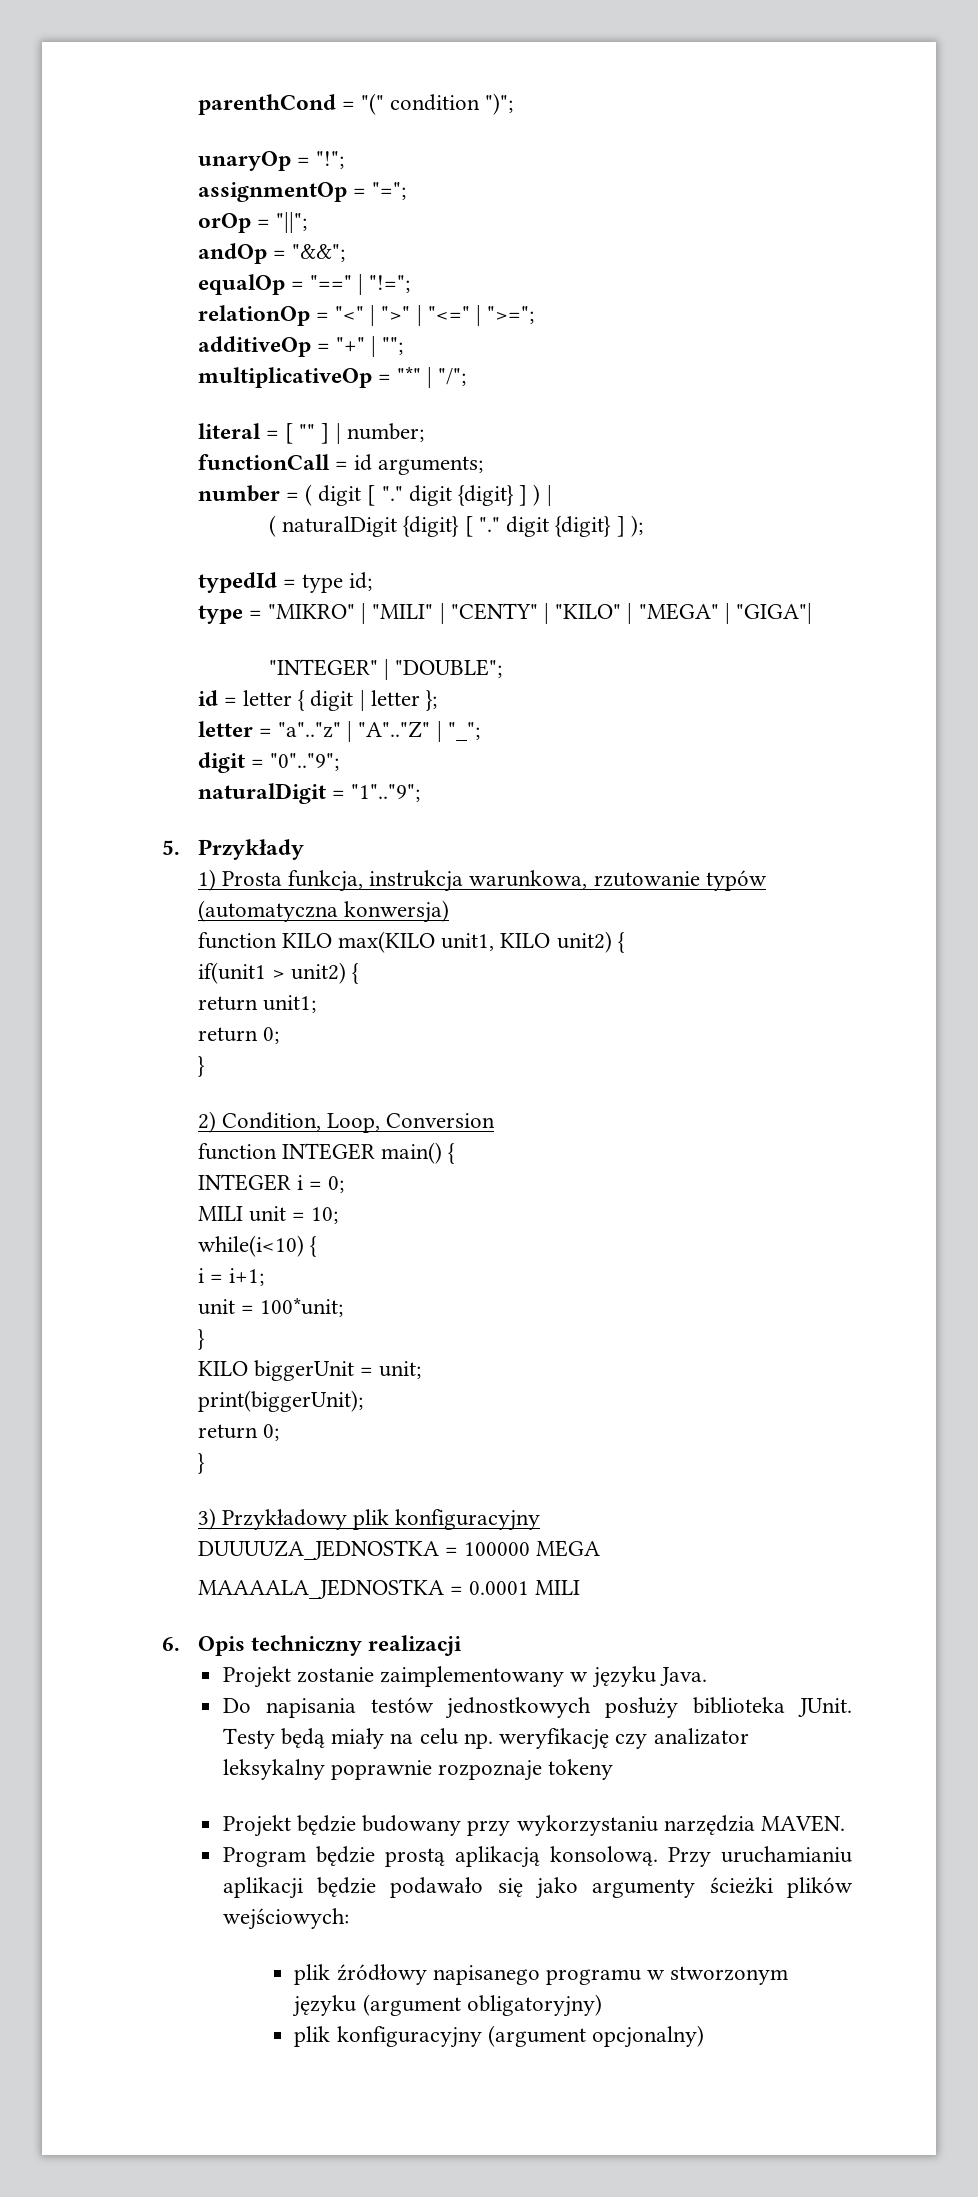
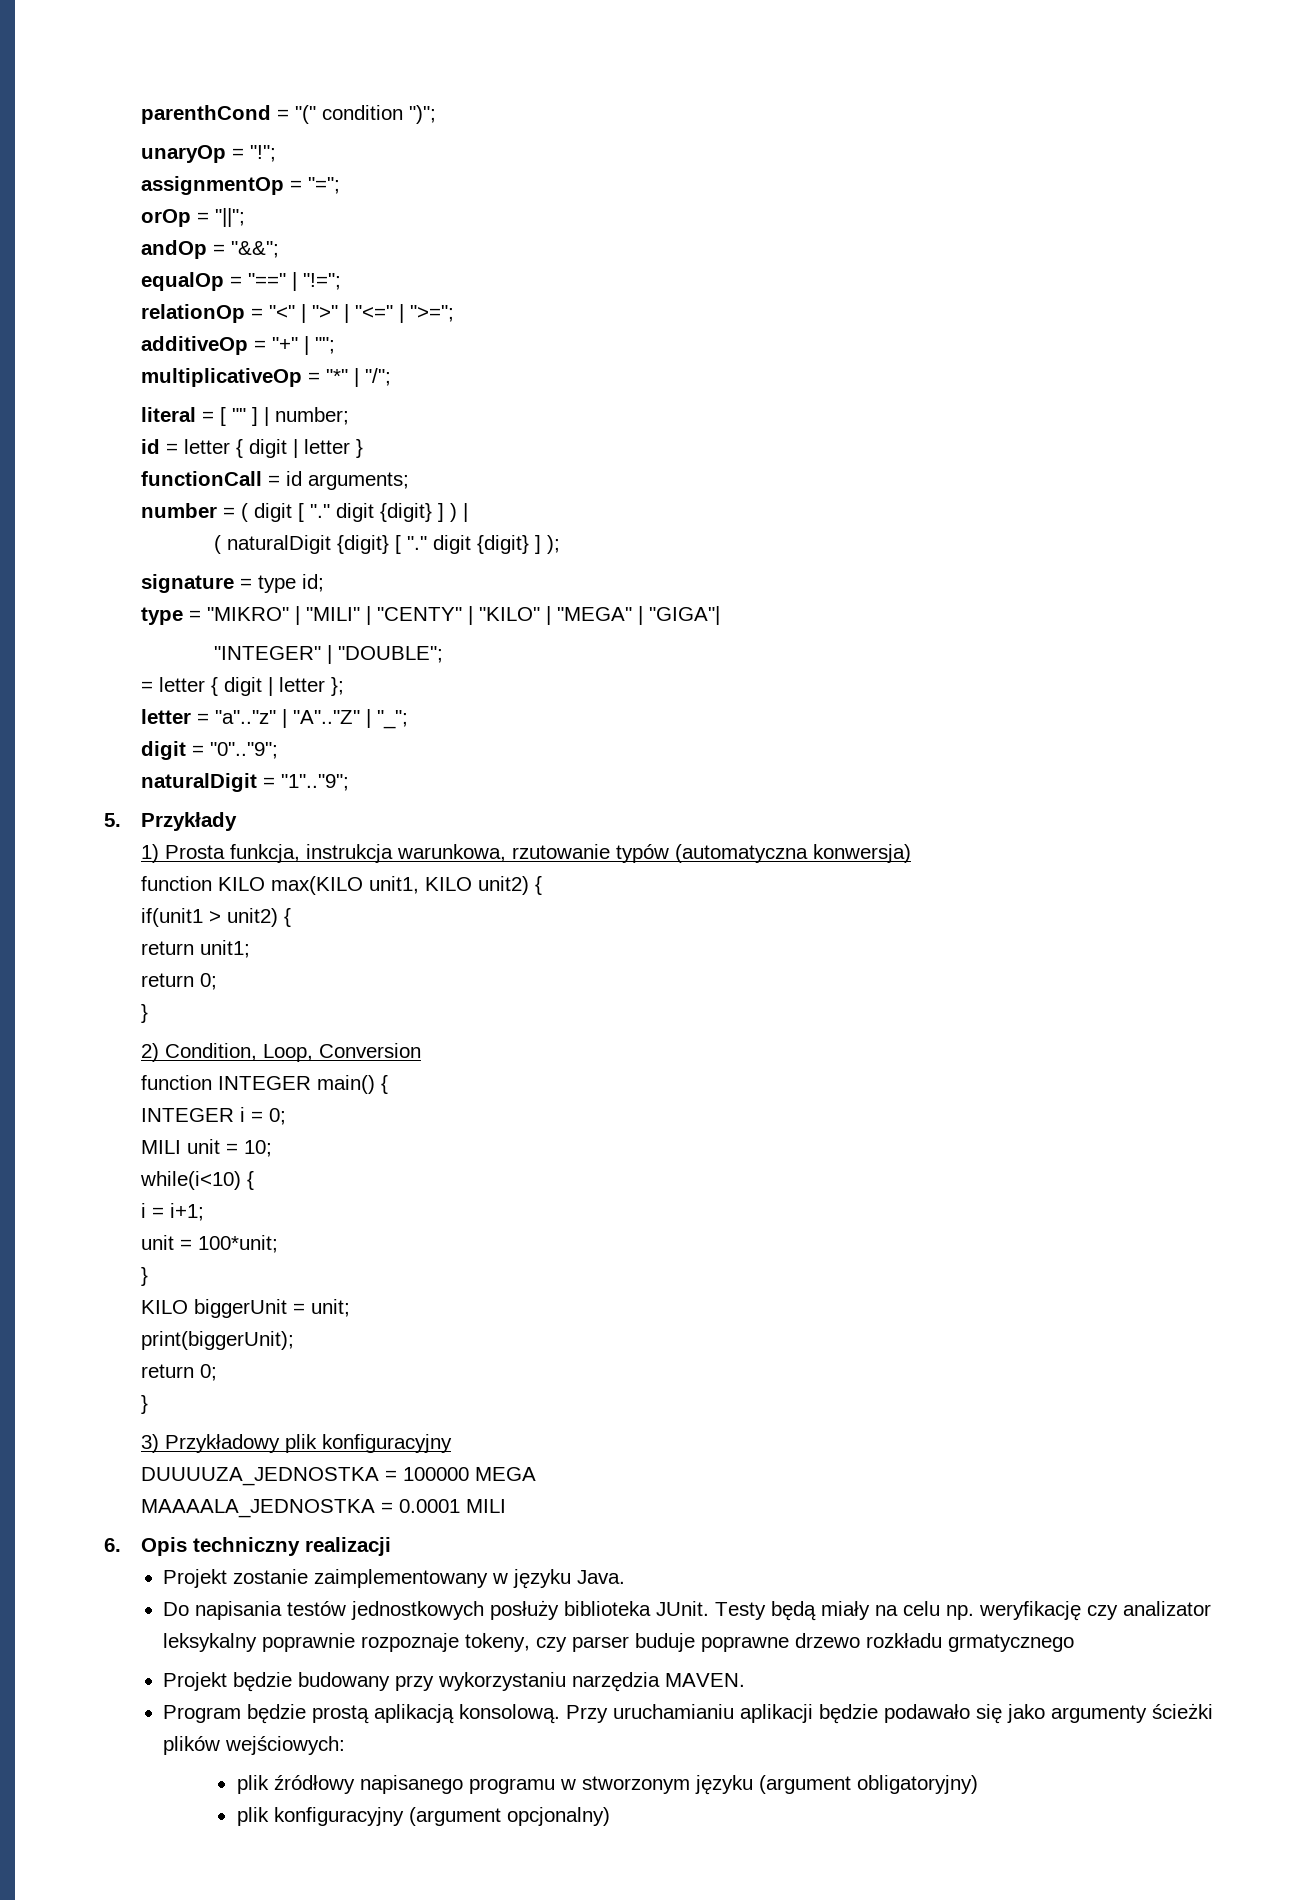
+ id = letter { digit | letter }
- typedId = type id;
+ signature = type id;
- id = letter { digit | letter };
+ = letter { digit | letter };
- Testy będą miały na celu np. weryfikację czy analizator leksykalny poprawnie rozpoznaje tokeny
+ Testy będą miały na celu np. weryfikację czy analizator leksykalny poprawnie rozpoznaje tokeny, czy parser buduje poprawne drzewo rozkładu grmatycznego

